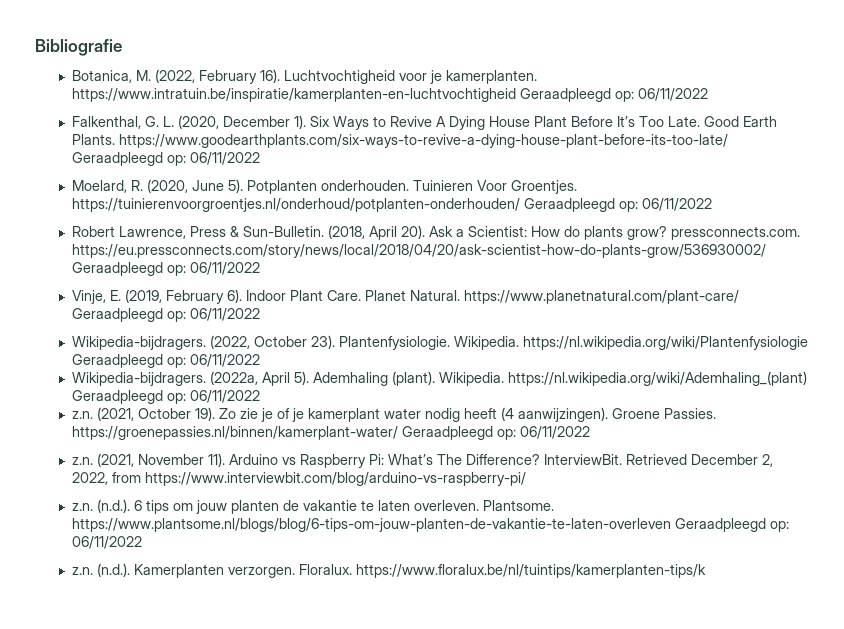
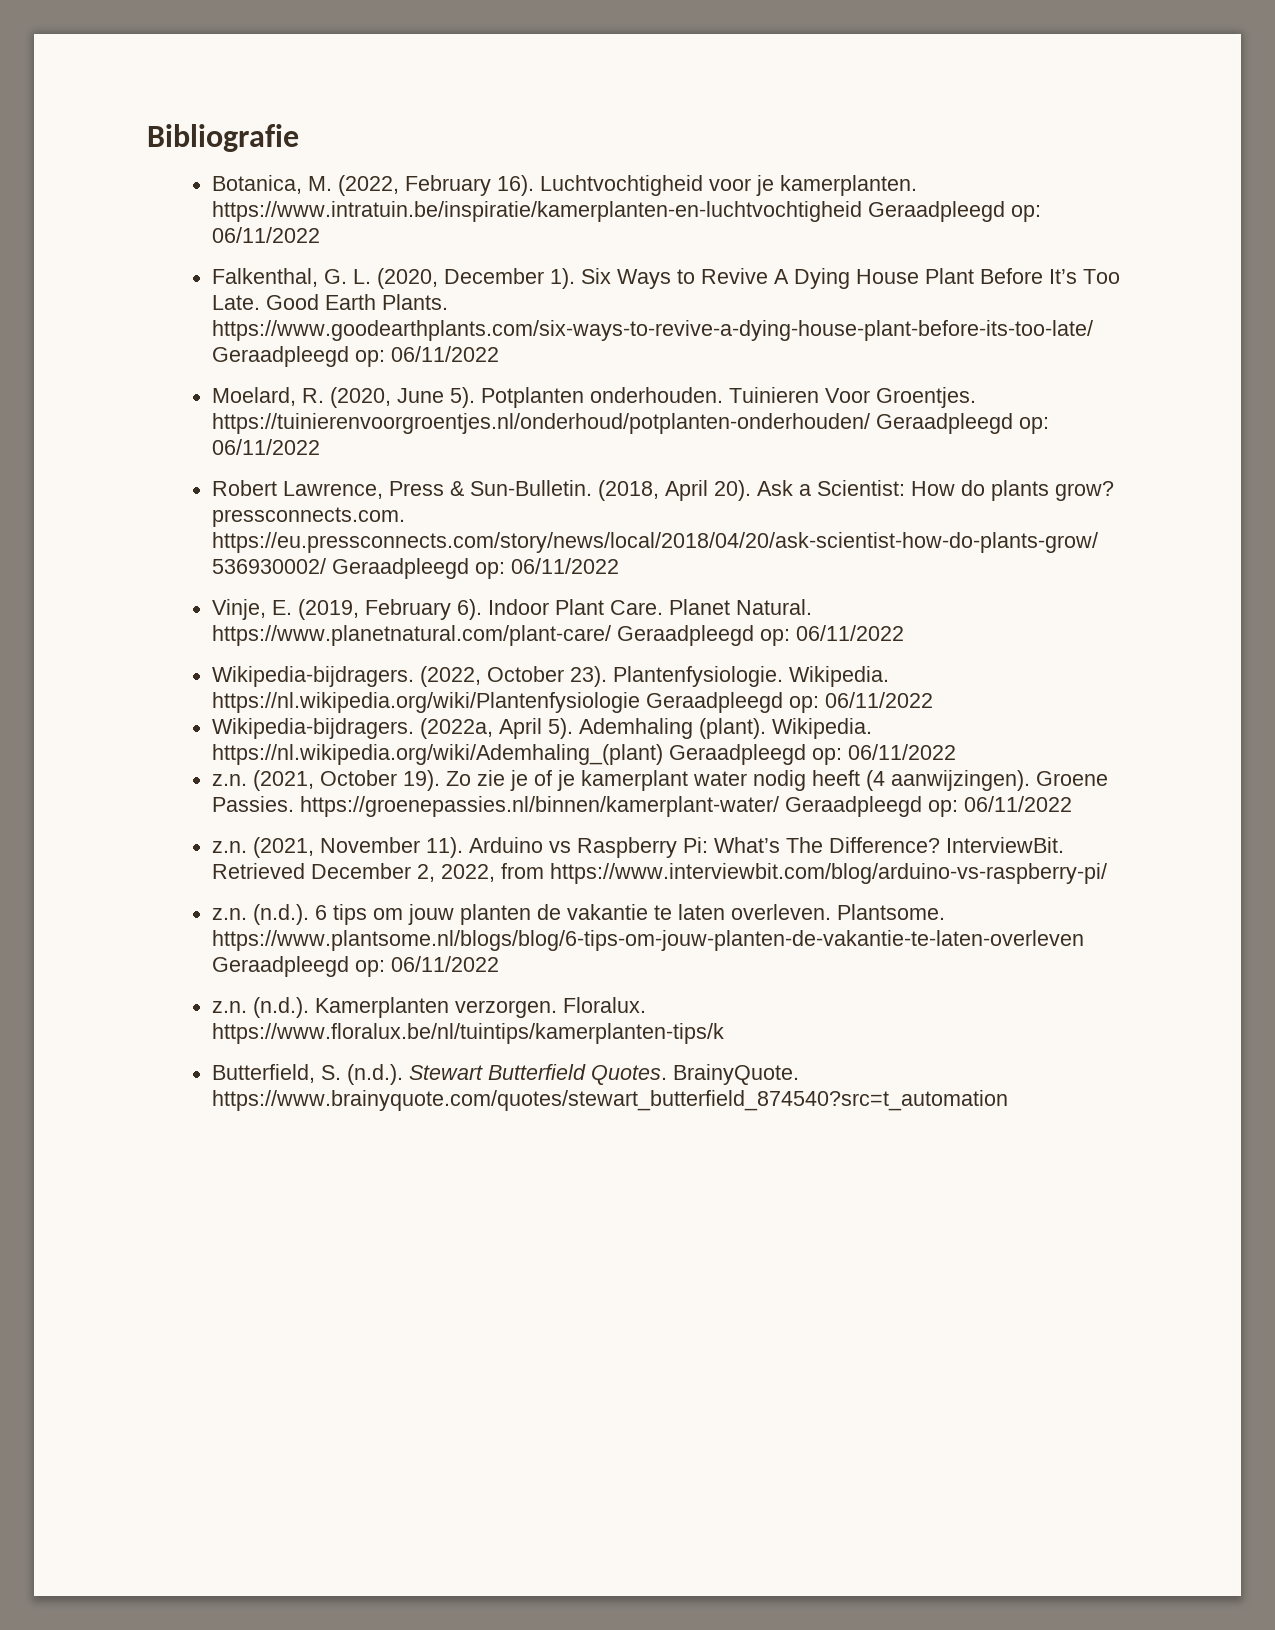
+ Butterfield, S. (n.d.). Stewart Butterfield Quotes. BrainyQuote. https://www.brainyquote.com/quotes/stewart_butterfield_874540?src=t_automation

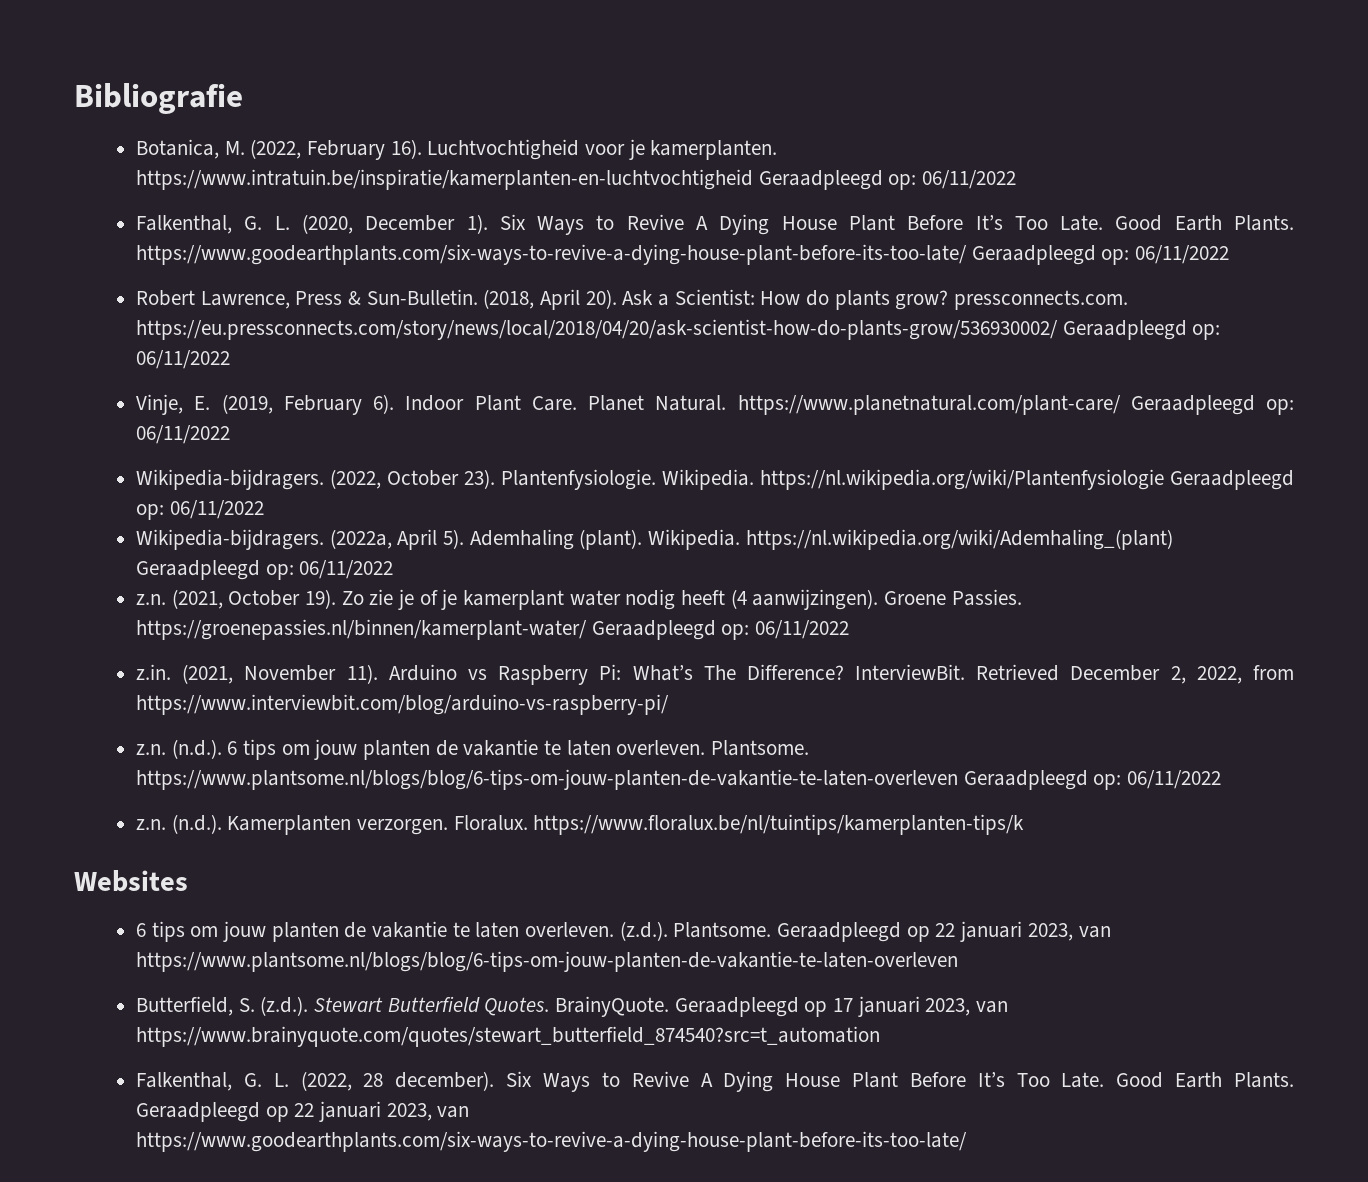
- Moelard, R. (2020, June 5). Potplanten onderhouden. Tuinieren Voor Groentjes. https://tuinierenvoorgroentjes.nl/onderhoud/potplanten-onderhouden/ Geraadpleegd op: 06/11/2022
- z.n. (2021, November 11).
+ z.in. (2021, November 11).
+ Websites
+ 6 tips om jouw planten de vakantie te laten overleven. (z.d.). Plantsome. Geraadpleegd op 22 januari 2023, van https://www.plantsome.nl/blogs/blog/6-tips-om-jouw-planten-de-vakantie-te-laten-overleven
- Butterfield, S. (n.d.). Stewart Butterfield Quotes.
+ Butterfield, S. (z.d.). Stewart Butterfield Quotes.
- BrainyQuote. https://www.brainyquote.com/quotes/stewart_butterfield_874540?src=t_automation
+ BrainyQuote. Geraadpleegd op 17 januari 2023, van https://www.brainyquote.com/quotes/stewart_butterfield_874540?src=t_automation
+ Falkenthal, G. L. (2022, 28 december). Six Ways to Revive A Dying House Plant Before It’s Too Late. Good Earth Plants. Geraadpleegd op 22 januari 2023, van https://www.goodearthplants.com/six-ways-to-revive-a-dying-house-plant-before-its-too-late/

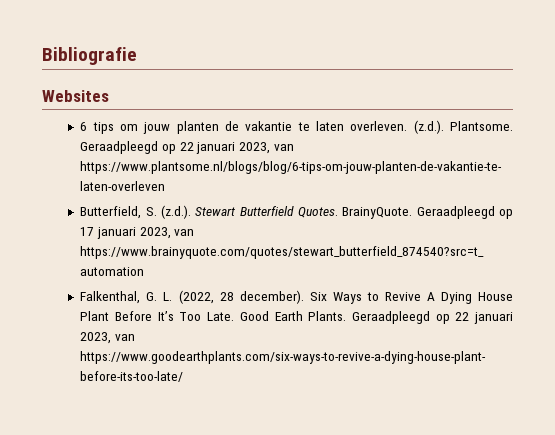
- Botanica, M. (2022, February 16). Luchtvochtigheid voor je kamerplanten. https://www.intratuin.be/inspiratie/kamerplanten-en-luchtvochtigheid Geraadpleegd op: 06/11/2022
- Falkenthal, G. L. (2020, December 1). Six Ways to Revive A Dying House Plant Before It’s Too Late. Good Earth Plants. https://www.goodearthplants.com/six-ways-to-revive-a-dying-house-plant-before-its-too-late/ Geraadpleegd op: 06/11/2022
- Robert Lawrence, Press & Sun-Bulletin. (2018, April 20). Ask a Scientist: How do plants grow? pressconnects.com. https://eu.pressconnects.com/story/news/local/2018/04/20/ask-scientist-how-do-plants-grow/536930002/ Geraadpleegd op: 06/11/2022
- Vinje, E. (2019, February 6). Indoor Plant Care. Planet Natural. https://www.planetnatural.com/plant-care/ Geraadpleegd op: 06/11/2022
- Wikipedia-bijdragers. (2022, October 23). Plantenfysiologie. Wikipedia. https://nl.wikipedia.org/wiki/Plantenfysiologie Geraadpleegd op: 06/11/2022
- Wikipedia-bijdragers. (2022a, April 5). Ademhaling (plant). Wikipedia. https://nl.wikipedia.org/wiki/Ademhaling_(plant) Geraadpleegd op: 06/11/2022
- z.n. (2021, October 19). Zo zie je of je kamerplant water nodig heeft (4 aanwijzingen). Groene Passies. https://groenepassies.nl/binnen/kamerplant-water/ Geraadpleegd op: 06/11/2022
- z.in. (2021, November 11). Arduino vs Raspberry Pi: What’s The Difference? InterviewBit. Retrieved December 2, 2022, from https://www.interviewbit.com/blog/arduino-vs-raspberry-pi/
- z.n. (n.d.). 6 tips om jouw planten de vakantie te laten overleven. Plantsome. https://www.plantsome.nl/blogs/blog/6-tips-om-jouw-planten-de-vakantie-te-laten-overleven Geraadpleegd op: 06/11/2022
- z.n. (n.d.). Kamerplanten verzorgen. Floralux. https://www.floralux.be/nl/tuintips/kamerplanten-tips/k

